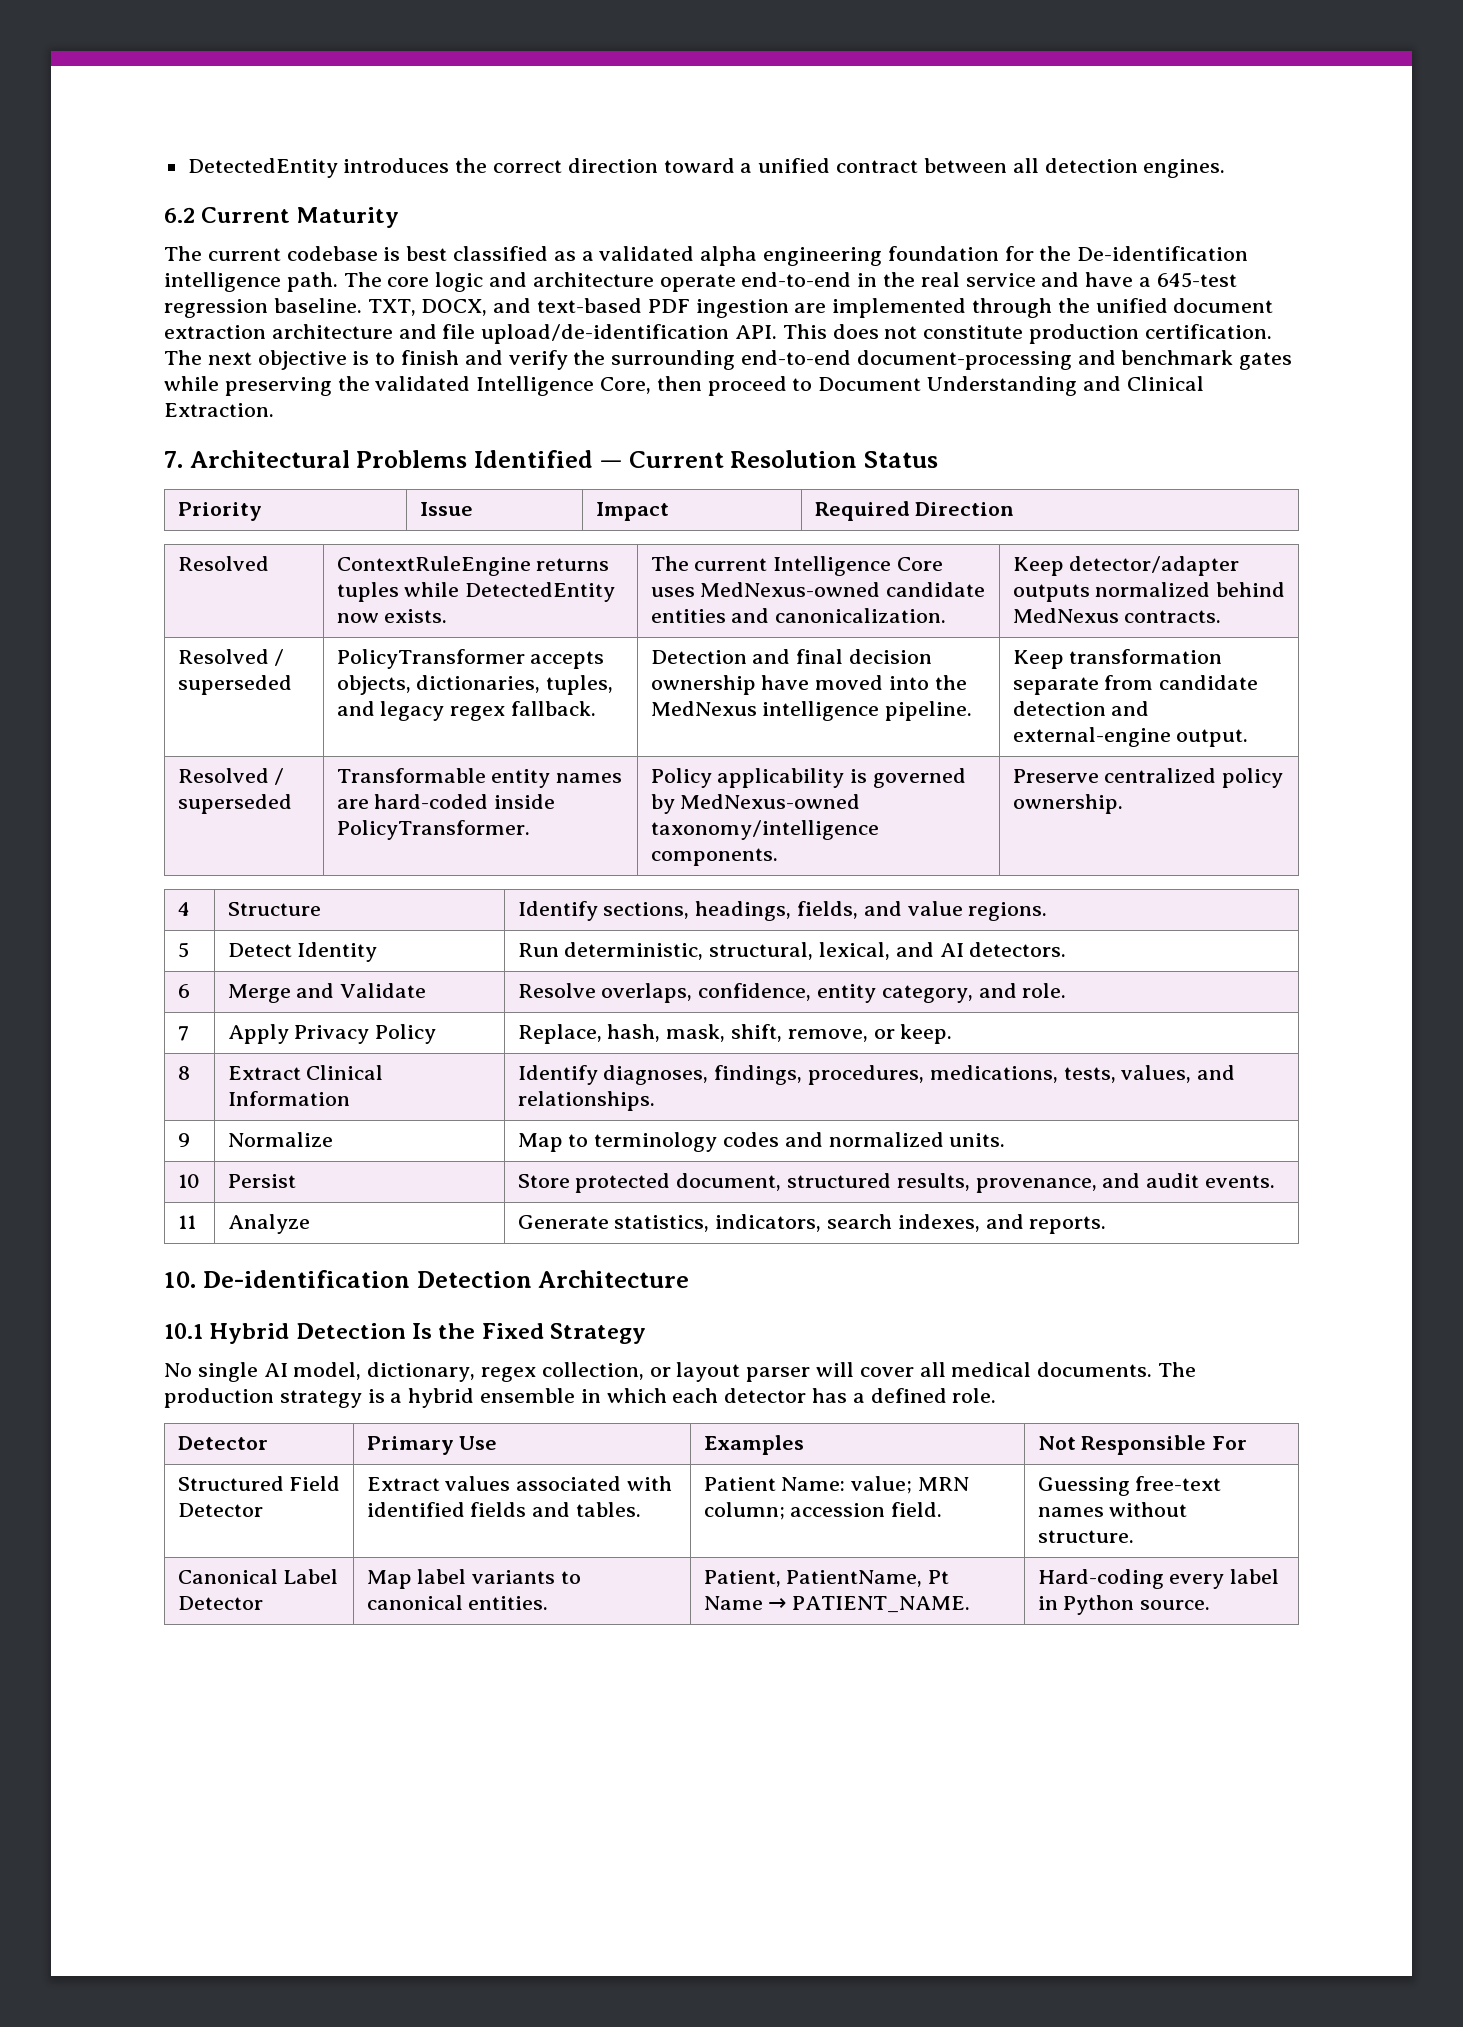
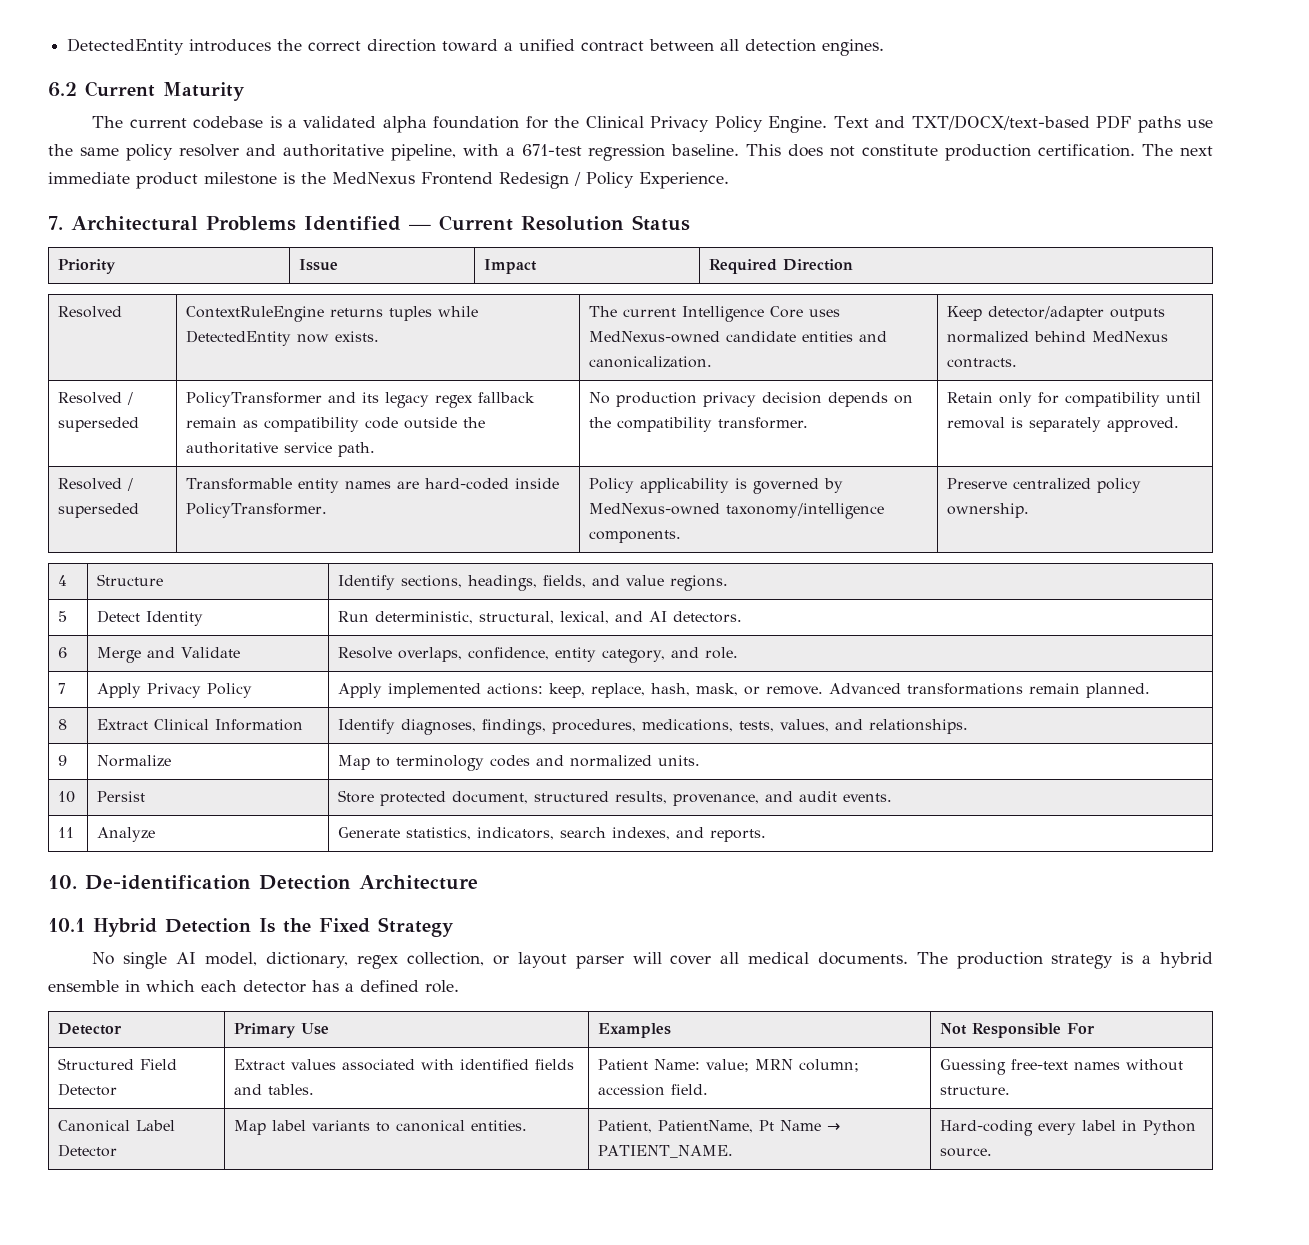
- The current codebase is best classified as a validated alpha engineering foundation for the De-identification intelligence path. The core logic and architecture operate end-to-end in the real service and have a 645-test regression baseline. TXT, DOCX, and text-based PDF ingestion are implemented through the unified document extraction architecture and file upload/de-identification API. This does not constitute production certification.
+ The current codebase is a validated alpha foundation for the Clinical Privacy Policy Engine. Text and TXT/DOCX/text-based PDF paths use the same policy resolver and authoritative pipeline, with a 671-test regression baseline. This does not constitute production certification.
- The next objective is to finish and verify the surrounding end-to-end document-processing and benchmark gates while preserving the validated Intelligence Core, then proceed to Document Understanding and Clinical Extraction.
+ The next immediate product milestone is the MedNexus Frontend Redesign / Policy Experience.
- Resolved / superseded | PolicyTransformer accepts objects, dictionaries, tuples, and legacy regex fallback. | Detection and final decision ownership have moved into the MedNexus intelligence pipeline. | Keep transformation separate from candidate detection and external-engine output.
+ Resolved / superseded | PolicyTransformer and its legacy regex fallback remain as compatibility code outside the authoritative service path. | No production privacy decision depends on the compatibility transformer. | Retain only for compatibility until removal is separately approved.
- 7 | Apply Privacy Policy | Replace, hash, mask, shift, remove, or keep.
+ 7 | Apply Privacy Policy | Apply implemented actions: keep, replace, hash, mask, or remove. Advanced transformations remain planned.

